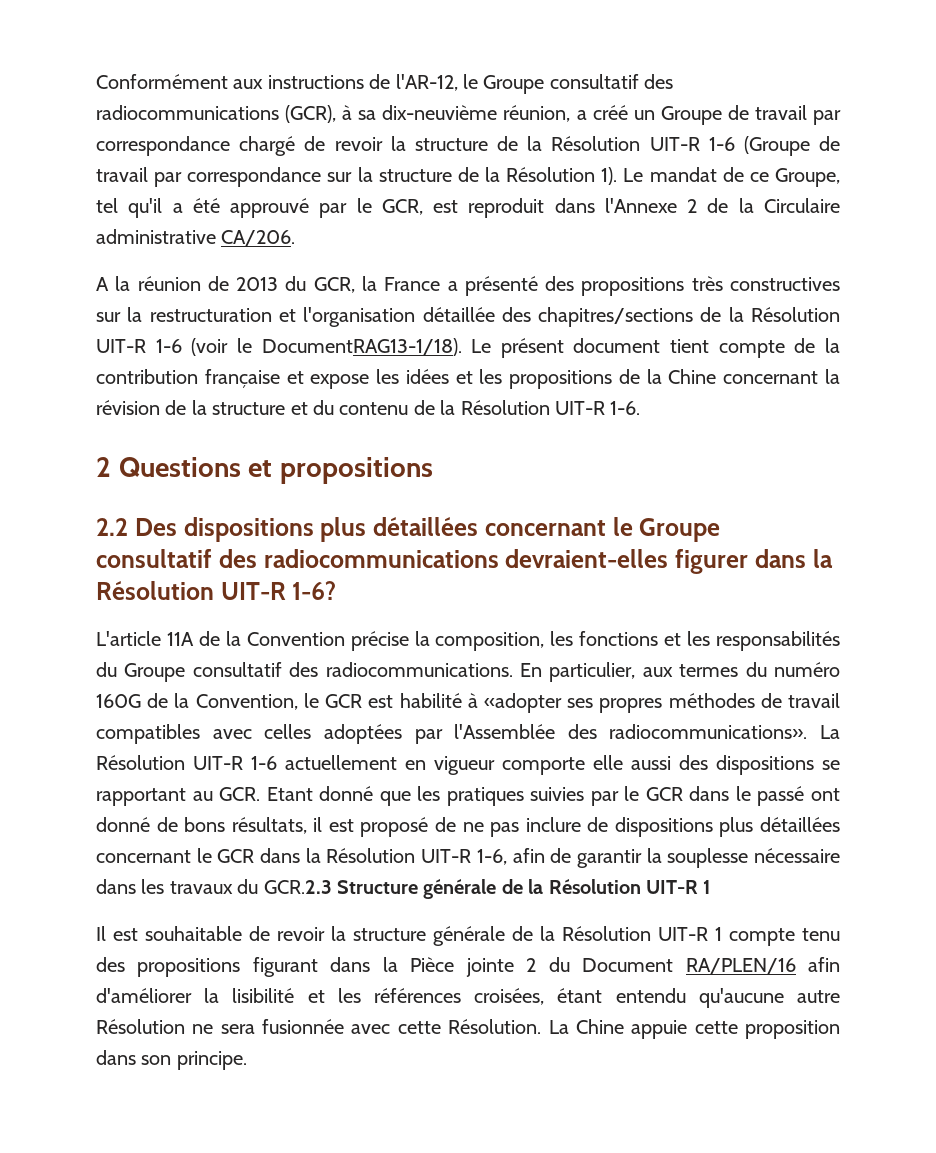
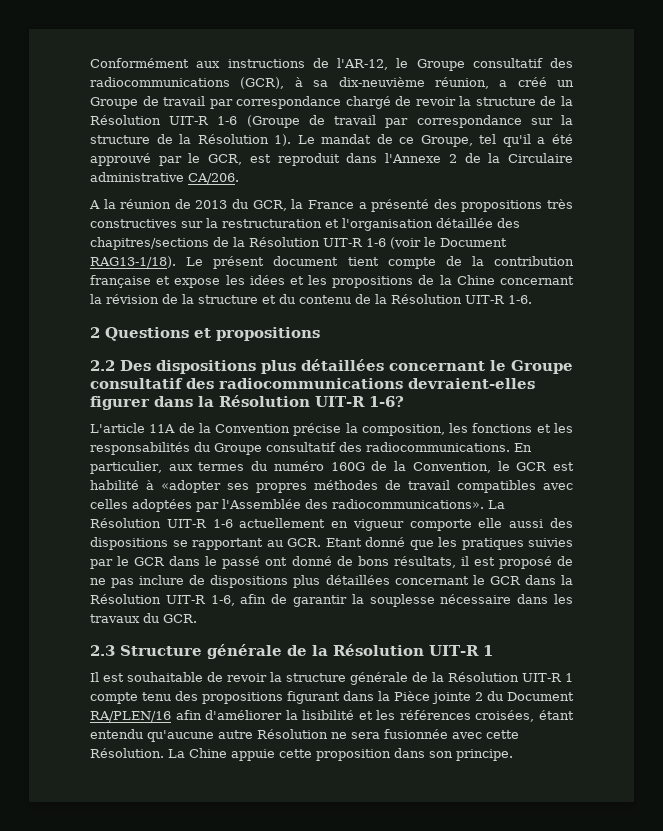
- A la réunion de 2013 du GCR, la France a présenté des propositions très constructives sur la restructuration et l'organisation détaillée des chapitres/sections de la Résolution UIT-R 1-6 (voir le DocumentRAG13-1/18).
+ A la réunion de 2013 du GCR, la France a présenté des propositions très constructives sur la restructuration et l'organisation détaillée des chapitres/sections de la Résolution UIT-R 1-6 (voir le Document RAG13-1/18).
- La Résolution UIT-R 1-6 actuellement en vigueur comporte elle aussi des dispositions se rapportant au GCR. Etant donné que les pratiques suivies par le GCR dans le passé ont donné de bons résultats, il est proposé de ne pas inclure de dispositions plus détaillées concernant le GCR dans la Résolution UIT-R 1-6, afin de garantir la souplesse nécessaire dans les travaux du GCR.2.3 Structure générale de la Résolution UIT-R 1
+ La Résolution UIT-R 1-6 actuellement en vigueur comporte elle aussi des dispositions se rapportant au GCR. Etant donné que les pratiques suivies par le GCR dans le passé ont donné de bons résultats, il est proposé de ne pas inclure de dispositions plus détaillées concernant le GCR dans la Résolution UIT-R 1-6, afin de garantir la souplesse nécessaire dans les travaux du GCR.
+ 2.3 Structure générale de la Résolution UIT-R 1

